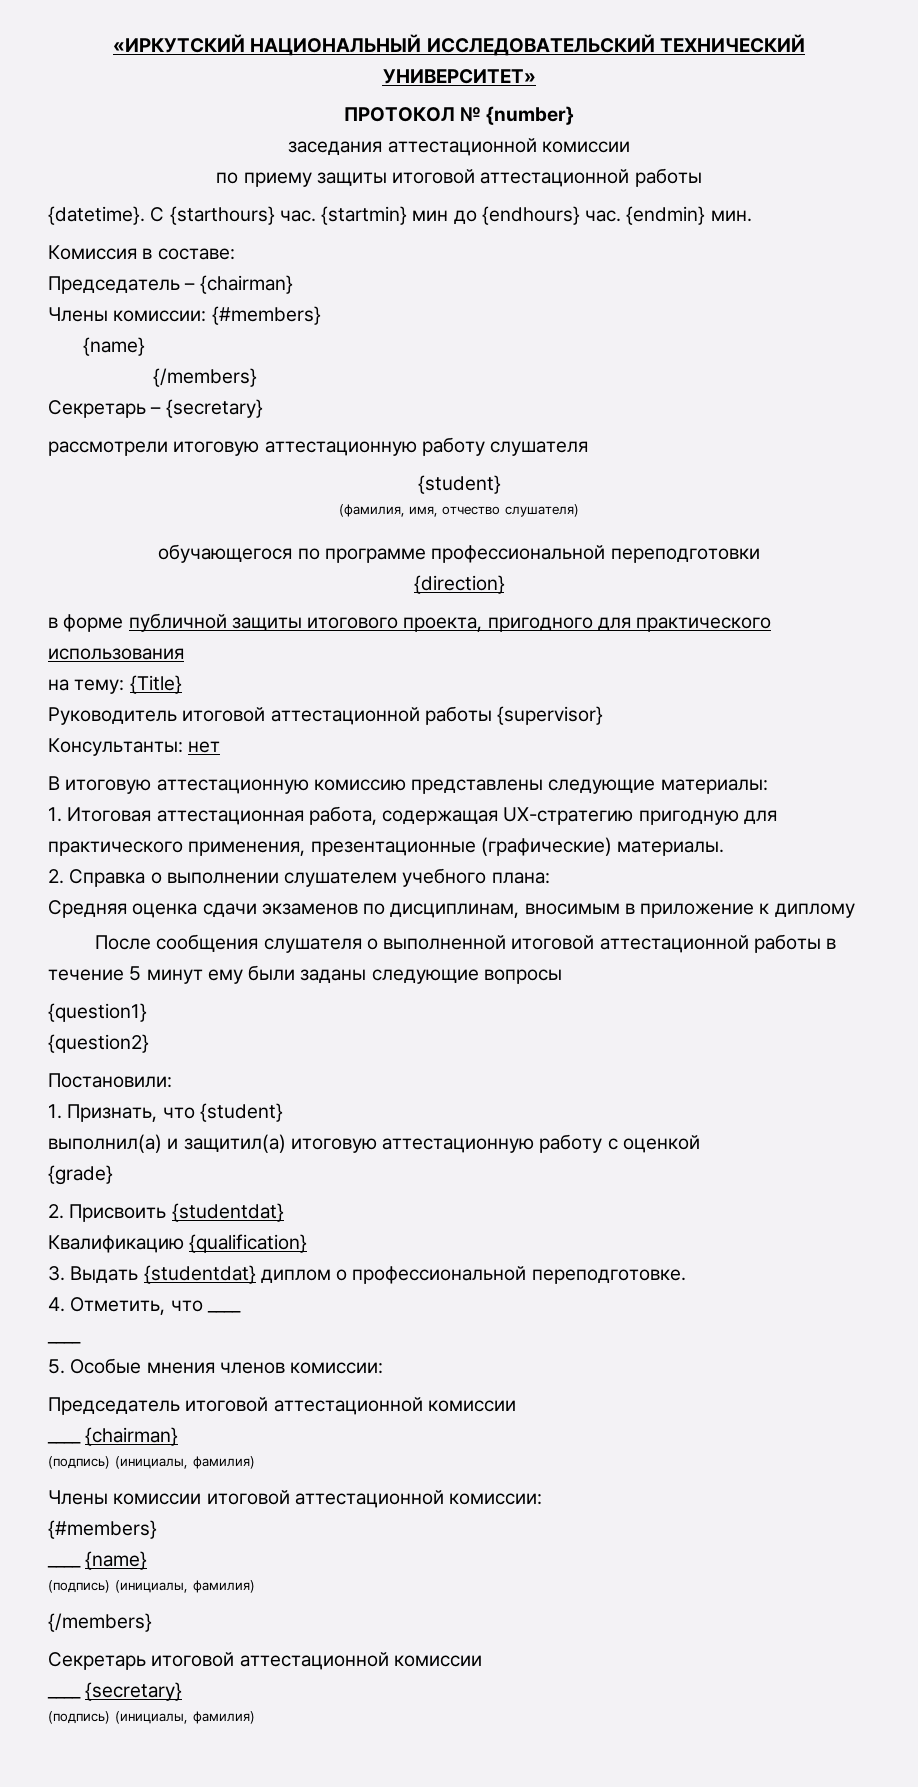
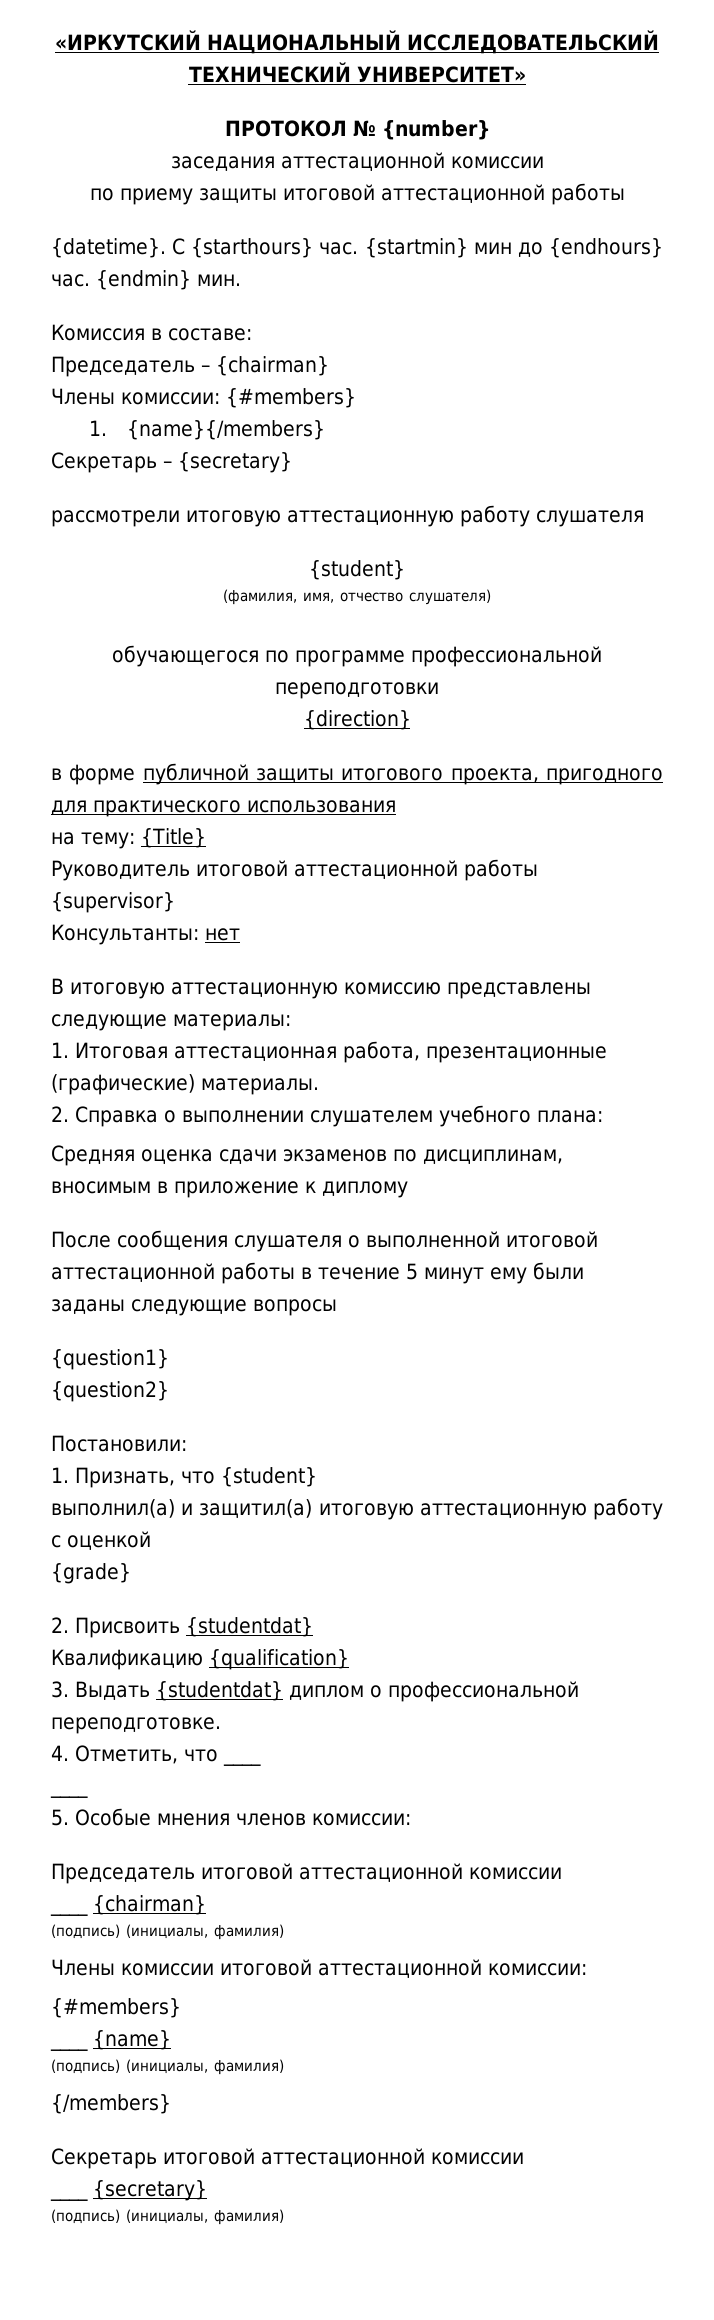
  Члены комиссии: {#members}
- {name}
- {/members}
+ 1. {name}{/members}
- 1. Итоговая аттестационная работа, содержащая UX-стратегию пригодную для практического применения, презентационные (графические) материалы.
+ 1. Итоговая аттестационная работа, презентационные (графические) материалы.

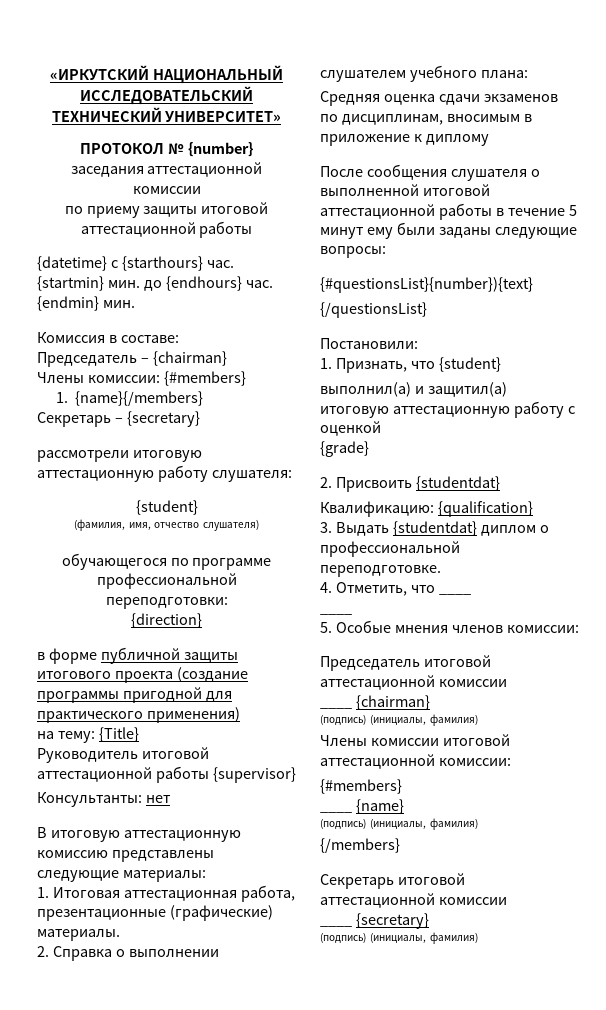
- {datetime}. C {starthours} час.
+ {datetime} с {starthours} час.
- {startmin} мин до {endhours} час.
+ {startmin} мин. до {endhours} час.
- рассмотрели итоговую аттестационную работу слушателя
+ рассмотрели итоговую аттестационную работу слушателя:
- обучающегося по программе профессиональной переподготовки
+ обучающегося по программе профессиональной переподготовки:
- в форме публичной защиты итогового проекта, пригодного для практического использования
+ в форме публичной защиты итогового проекта (создание программы пригодной для практического применения)
- После сообщения слушателя о выполненной итоговой аттестационной работы в течение 5 минут ему были заданы следующие вопросы
- {question1}
- {question2}
+ После сообщения слушателя о выполненной итоговой аттестационной работы в течение 5 минут ему были заданы следующие вопросы:
+ {#questionsList}{number}){text}
+ {/questionsList}
- Квалификацию {qualification}
+ Квалификацию: {qualification}

